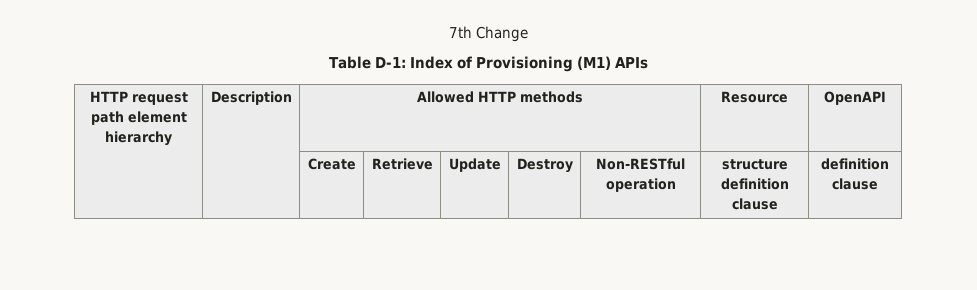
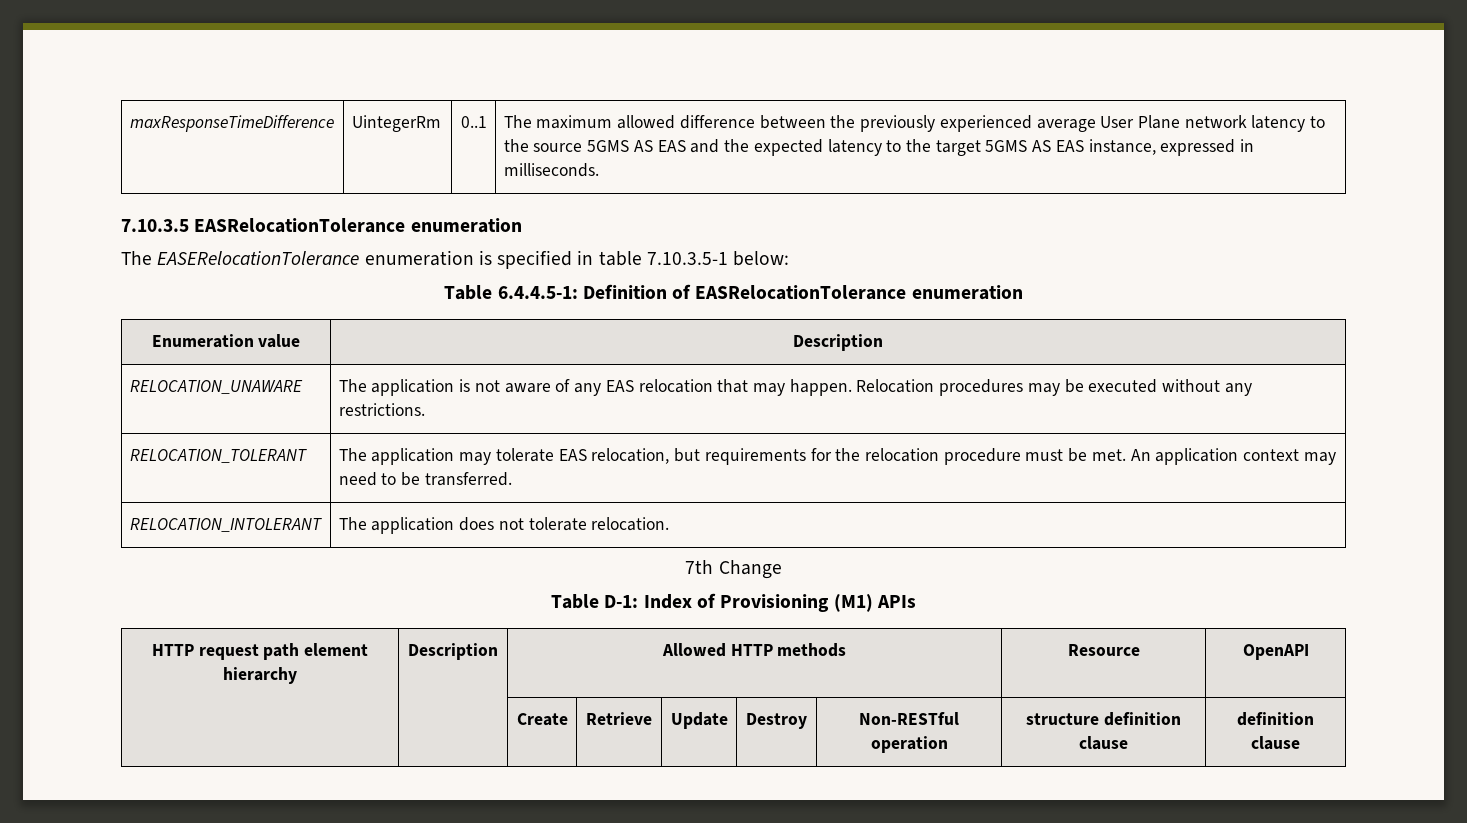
+ maxResponseTimeDifference | UintegerRm | 0..1 | The maximum allowed difference between the previously experienced average User Plane network latency to the source 5GMS AS EAS and the expected latency to the target 5GMS AS EAS instance, expressed in milliseconds.
+ 7.10.3.5 EASRelocationTolerance enumeration
+ The EASERelocationTolerance enumeration is specified in table 7.10.3.5-1 below:
+ Table 6.4.4.5-1: Definition of EASRelocationTolerance enumeration
+ Enumeration value | Description
+ RELOCATION_UNAWARE | The application is not aware of any EAS relocation that may happen. Relocation procedures may be executed without any restrictions.
+ RELOCATION_TOLERANT | The application may tolerate EAS relocation, but requirements for the relocation procedure must be met. An application context may need to be transferred.
+ RELOCATION_INTOLERANT | The application does not tolerate relocation.

